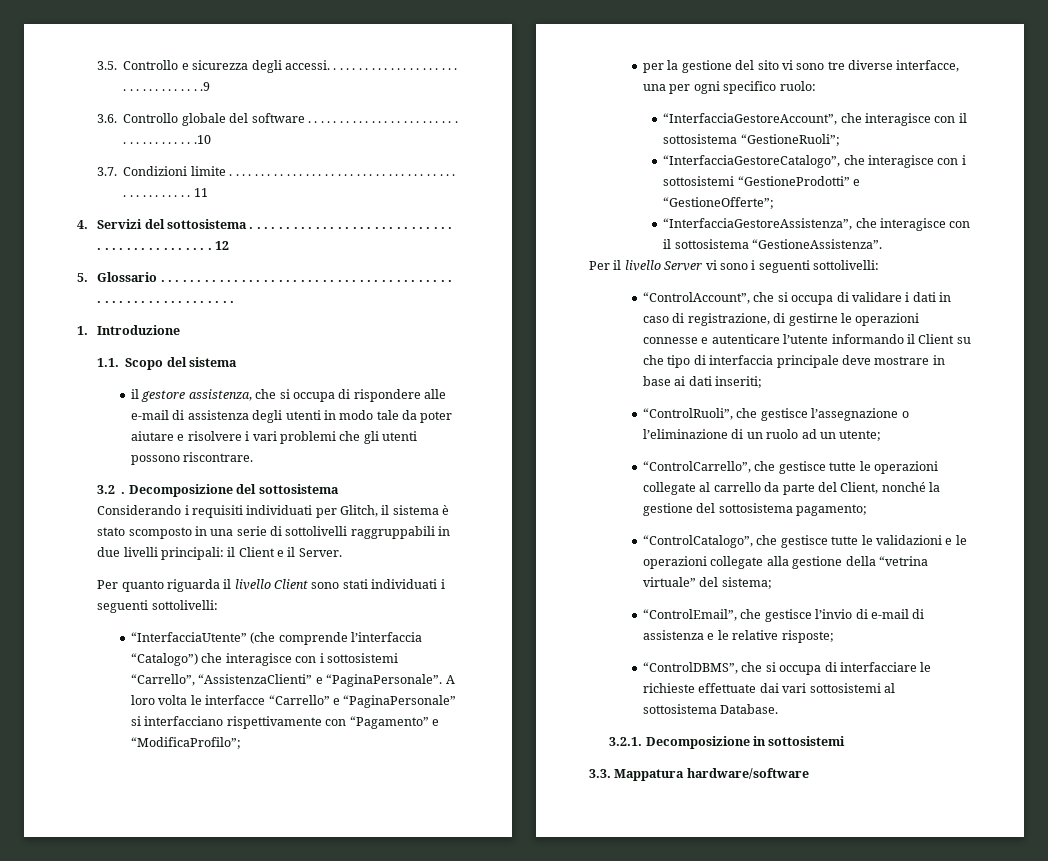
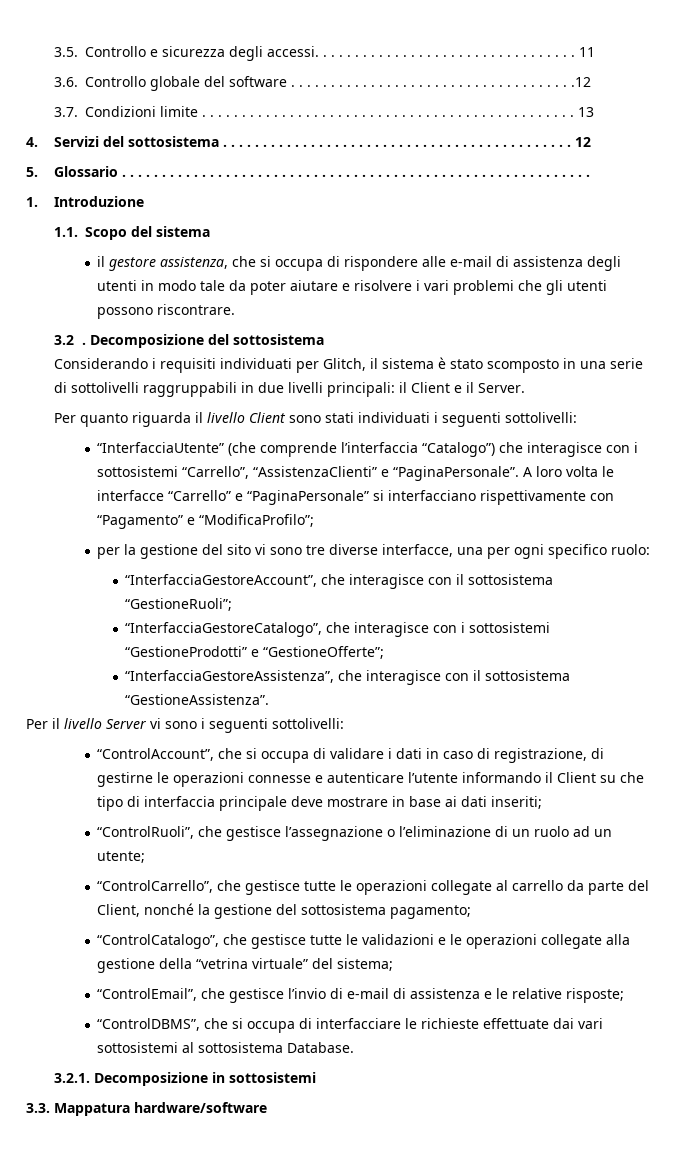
- 3.5. Controllo e sicurezza degli accessi. . . . . . . . . . . . . . . . . . . . . . . . . . . . . . . . . .9
+ 3.5. Controllo e sicurezza degli accessi. . . . . . . . . . . . . . . . . . . . . . . . . . . . . . . . . 11
- 3.6. Controllo globale del software . . . . . . . . . . . . . . . . . . . . . . . . . . . . . . . . . . . .10
+ 3.6. Controllo globale del software . . . . . . . . . . . . . . . . . . . . . . . . . . . . . . . . . . . .12
- 11
+ 13

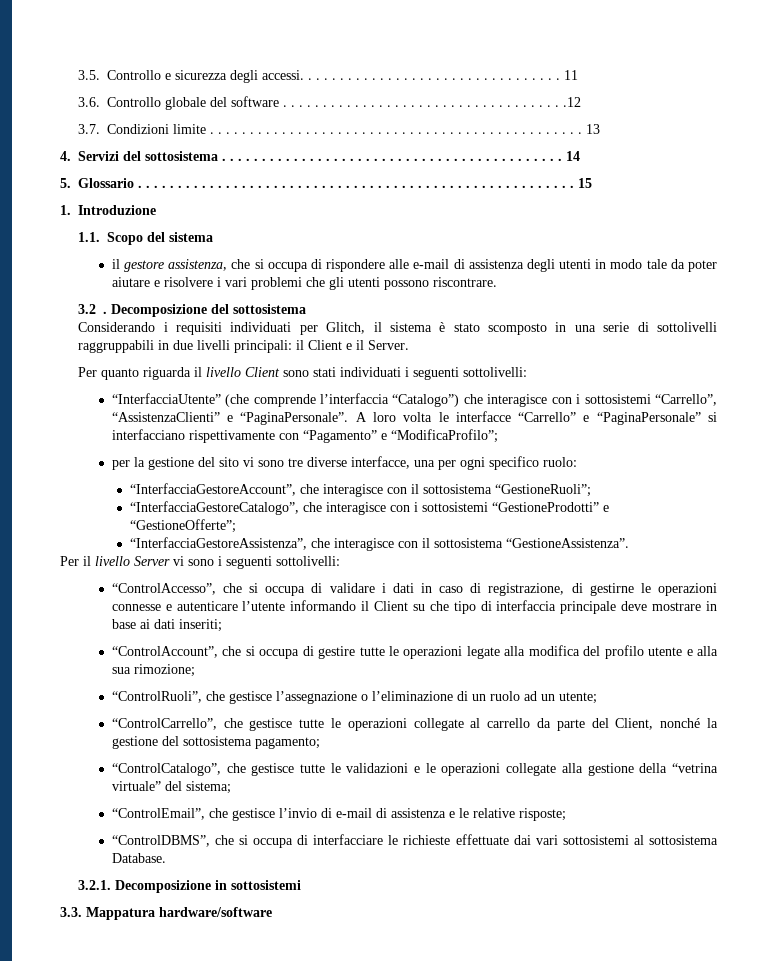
- 4. Servizi del sottosistema . . . . . . . . . . . . . . . . . . . . . . . . . . . . . . . . . . . . . . . . . . . . 12
+ 4. Servizi del sottosistema . . . . . . . . . . . . . . . . . . . . . . . . . . . . . . . . . . . . . . . . . . . 14
- 5. Glossario . . . . . . . . . . . . . . . . . . . . . . . . . . . . . . . . . . . . . . . . . . . . . . . . . . . . . . . . . . .
+ 5. Glossario . . . . . . . . . . . . . . . . . . . . . . . . . . . . . . . . . . . . . . . . . . . . . . . . . . . . . . . 15
- “ControlAccount”, che si occupa di validare i dati in caso di registrazione, di gestirne le operazioni connesse e autenticare l’utente informando il Client su che tipo di interfaccia principale deve mostrare in base ai dati inseriti;
+ “ControlAccesso”, che si occupa di validare i dati in caso di registrazione, di gestirne le operazioni connesse e autenticare l’utente informando il Client su che tipo di interfaccia principale deve mostrare in base ai dati inseriti;
+ “ControlAccount”, che si occupa di gestire tutte le operazioni legate alla modifica del profilo utente e alla sua rimozione;

